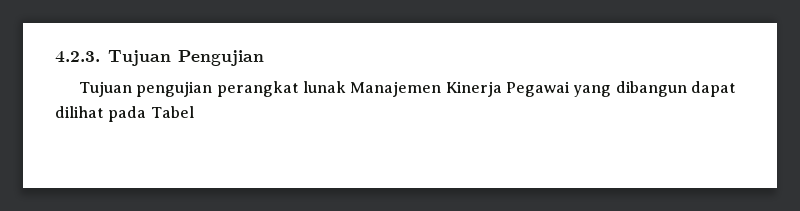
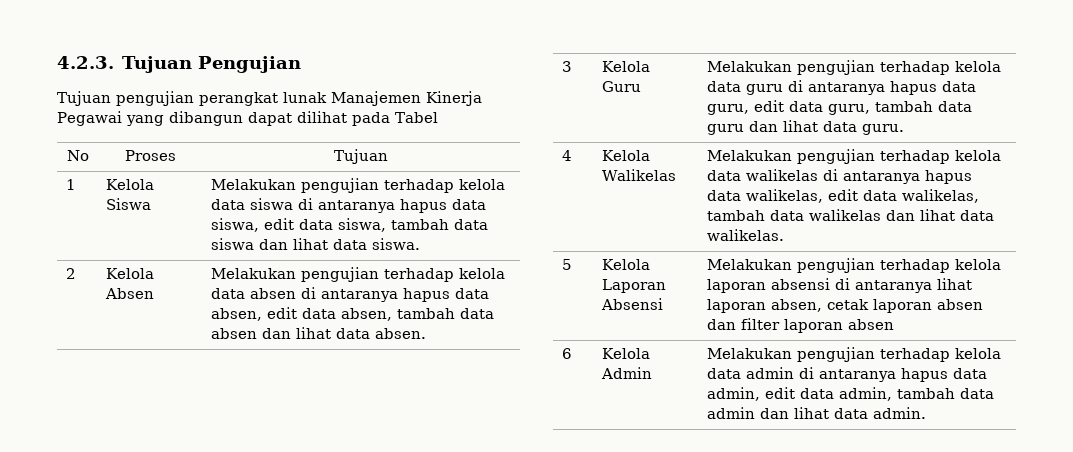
+ No | Proses | Tujuan
+ 1 | Kelola Siswa | Melakukan pengujian terhadap kelola data siswa di antaranya hapus data siswa, edit data siswa, tambah data siswa dan lihat data siswa.
+ 2 | Kelola Absen | Melakukan pengujian terhadap kelola data absen di antaranya hapus data absen, edit data absen, tambah data absen dan lihat data absen.
+ 3 | Kelola Guru | Melakukan pengujian terhadap kelola data guru di antaranya hapus data guru, edit data guru, tambah data guru dan lihat data guru.
+ 4 | Kelola Walikelas | Melakukan pengujian terhadap kelola data walikelas di antaranya hapus data walikelas, edit data walikelas, tambah data walikelas dan lihat data walikelas.
+ 5 | Kelola Laporan Absensi | Melakukan pengujian terhadap kelola laporan absensi di antaranya lihat laporan absen, cetak laporan absen dan filter laporan absen
+ 6 | Kelola Admin | Melakukan pengujian terhadap kelola data admin di antaranya hapus data admin, edit data admin, tambah data admin dan lihat data admin.

